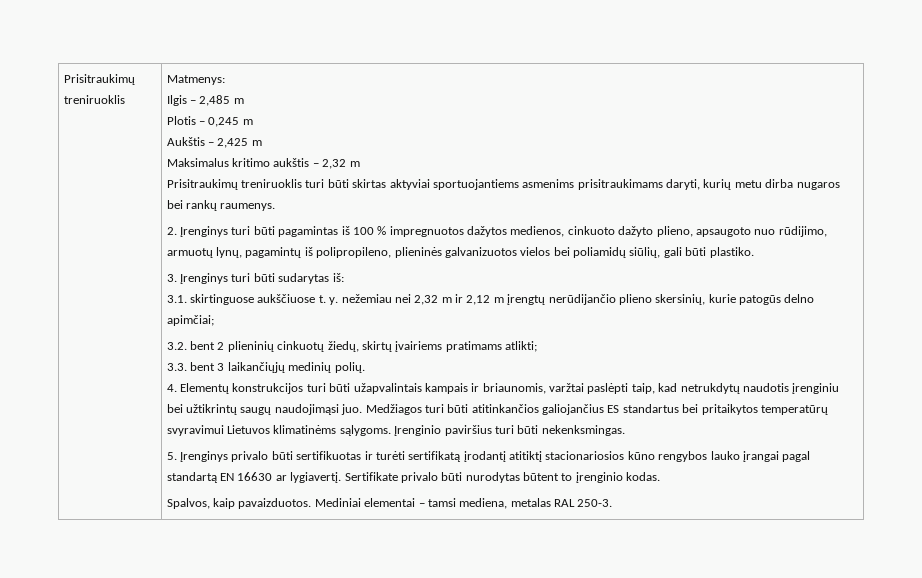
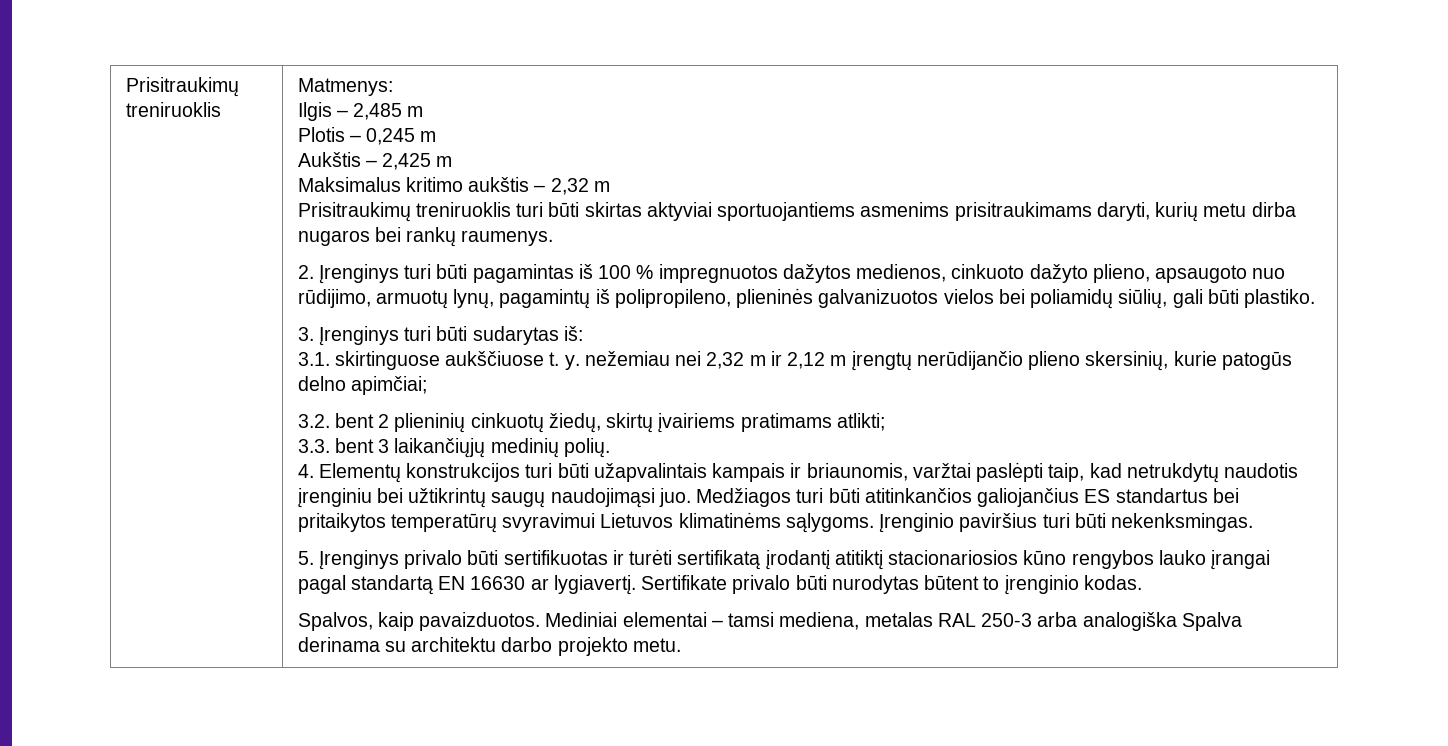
- Mediniai elementai – tamsi mediena, metalas RAL 250-3.
+ Mediniai elementai – tamsi mediena, metalas RAL 250-3 arba analogiška Spalva derinama su architektu darbo projekto metu.

